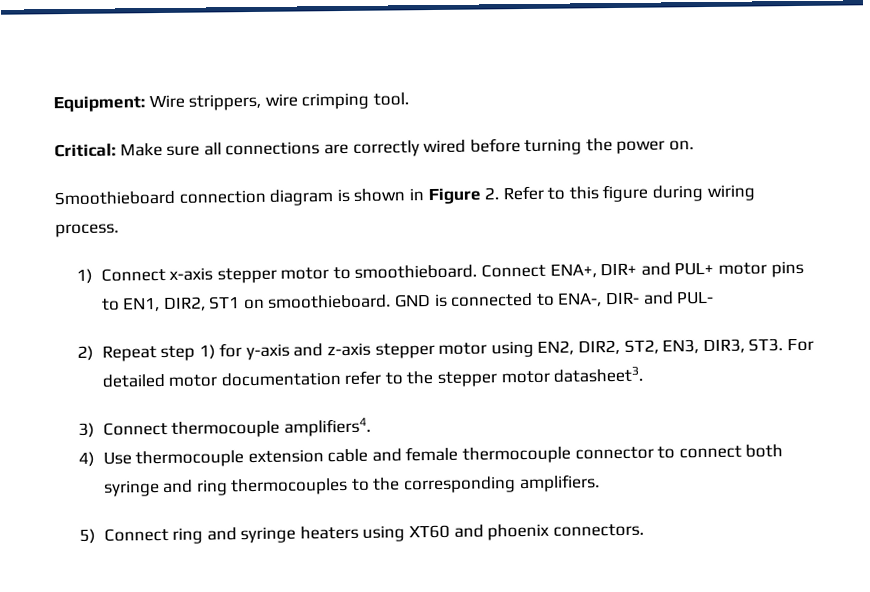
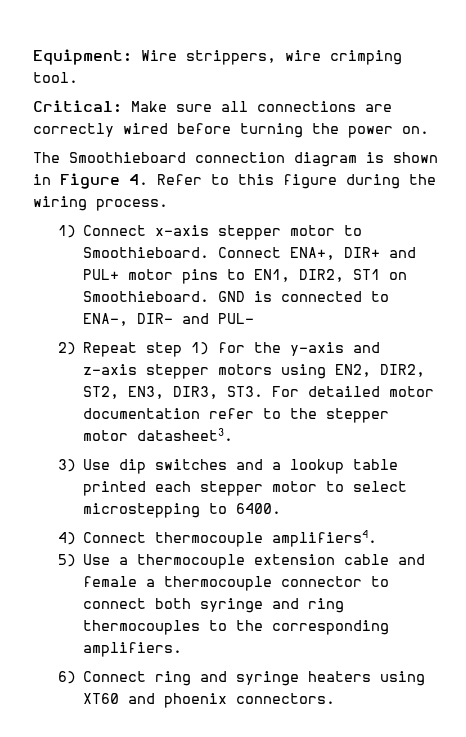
- Smoothieboard connection diagram is shown in Figure 2. Refer to this figure during wiring process.
+ The Smoothieboard connection diagram is shown in Figure 4. Refer to this figure during the wiring process.
- 1) Connect x-axis stepper motor to smoothieboard.
+ 1) Connect x-axis stepper motor to Smoothieboard.
- Connect ENA+, DIR+ and PUL+ motor pins to EN1, DIR2, ST1 on smoothieboard.
+ Connect ENA+, DIR+ and PUL+ motor pins to EN1, DIR2, ST1 on Smoothieboard.
- 2) Repeat step 1) for y-axis and z-axis stepper motor using EN2, DIR2, ST2, EN3, DIR3, ST3. For detailed motor documentation refer to the stepper motor datasheet3.
+ 2) Repeat step 1) for the y-axis and z-axis stepper motors using EN2, DIR2, ST2, EN3, DIR3, ST3. For detailed motor documentation refer to the stepper motor datasheet3.
- 3) Connect thermocouple amplifiers4.
+ 3) Use dip switches and a lookup table printed each stepper motor to select microstepping to 6400.
+ 4) Connect thermocouple amplifiers4.
- 4) Use thermocouple extension cable and female thermocouple connector to connect both syringe and ring thermocouples to the corresponding amplifiers.
+ 5) Use a thermocouple extension cable and female a thermocouple connector to connect both syringe and ring thermocouples to the corresponding amplifiers.
- 5) Connect ring and syringe heaters using XT60 and phoenix connectors.
+ 6) Connect ring and syringe heaters using XT60 and phoenix connectors.

